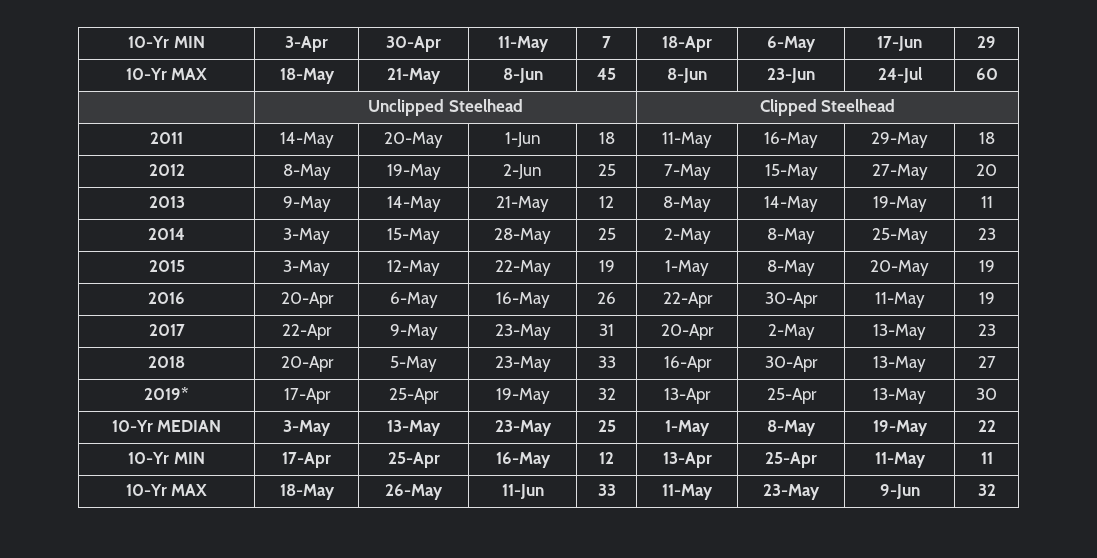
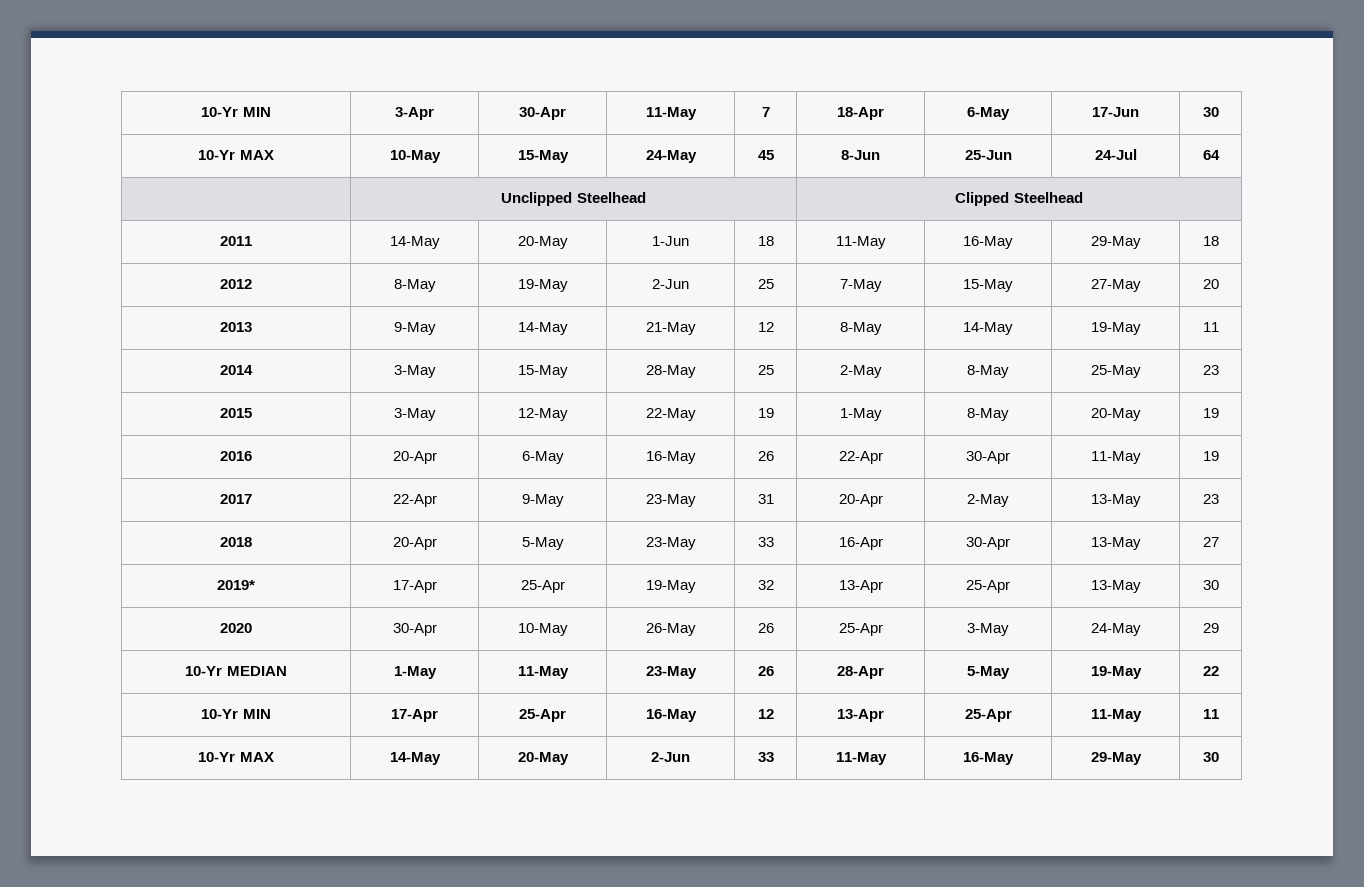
- 10-Yr MIN | 3-Apr | 30-Apr | 11-May | 7 | 18-Apr | 6-May | 17-Jun | 29
- 10-Yr MAX | 18-May | 21-May | 8-Jun | 45 | 8-Jun | 23-Jun | 24-Jul | 60
+ 10-Yr MIN | 3-Apr | 30-Apr | 11-May | 7 | 18-Apr | 6-May | 17-Jun | 30
+ 10-Yr MAX | 10-May | 15-May | 24-May | 45 | 8-Jun | 25-Jun | 24-Jul | 64
+ 2020 | 30-Apr | 10-May | 26-May | 26 | 25-Apr | 3-May | 24-May | 29
- 10-Yr MEDIAN | 3-May | 13-May | 23-May | 25 | 1-May | 8-May | 19-May | 22
+ 10-Yr MEDIAN | 1-May | 11-May | 23-May | 26 | 28-Apr | 5-May | 19-May | 22
- 10-Yr MAX | 18-May | 26-May | 11-Jun | 33 | 11-May | 23-May | 9-Jun | 32
+ 10-Yr MAX | 14-May | 20-May | 2-Jun | 33 | 11-May | 16-May | 29-May | 30

